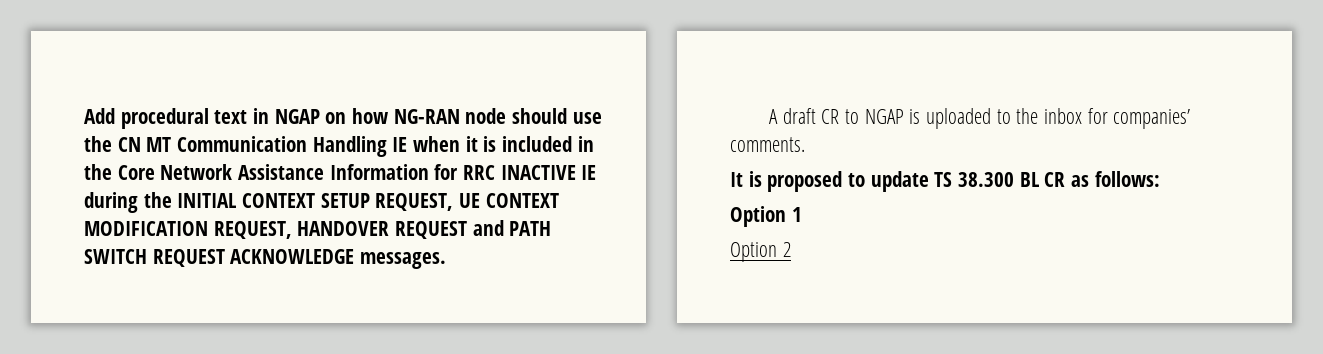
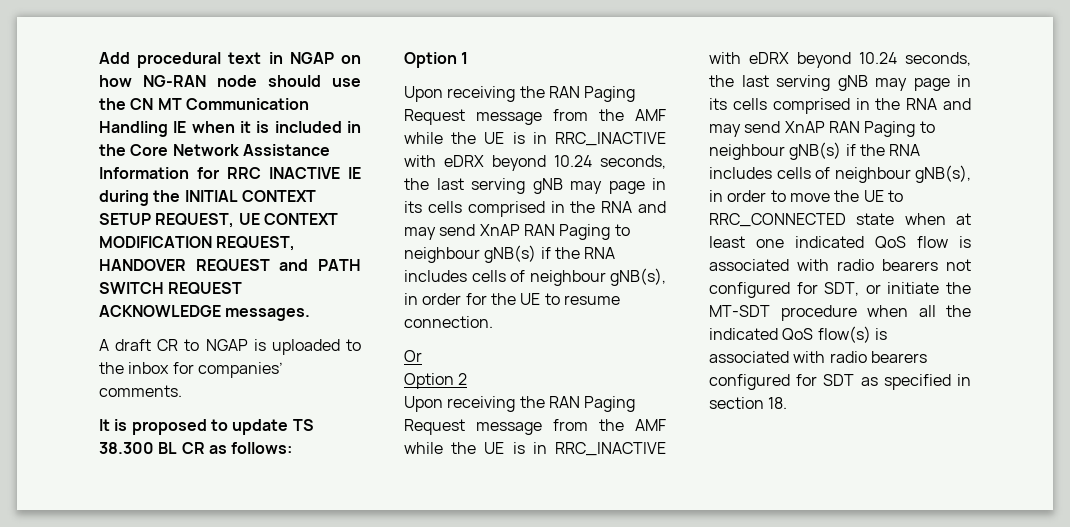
+ Upon receiving the RAN Paging Request message from the AMF while the UE is in RRC_INACTIVE with eDRX beyond 10.24 seconds, the last serving gNB may page in its cells comprised in the RNA and may send XnAP RAN Paging to neighbour gNB(s) if the RNA includes cells of neighbour gNB(s), in order for the UE to resume connection.
+ Or
  Option 2
+ Upon receiving the RAN Paging Request message from the AMF while the UE is in RRC_INACTIVE with eDRX beyond 10.24 seconds, the last serving gNB may page in its cells comprised in the RNA and may send XnAP RAN Paging to neighbour gNB(s) if the RNA includes cells of neighbour gNB(s), in order to move the UE to RRC_CONNECTED state when at least one indicated QoS flow is associated with radio bearers not configured for SDT, or initiate the MT-SDT procedure when all the indicated QoS flow(s) is associated with radio bearers configured for SDT as specified in section 18.

